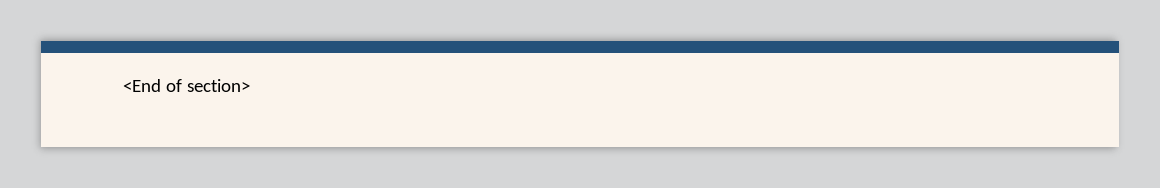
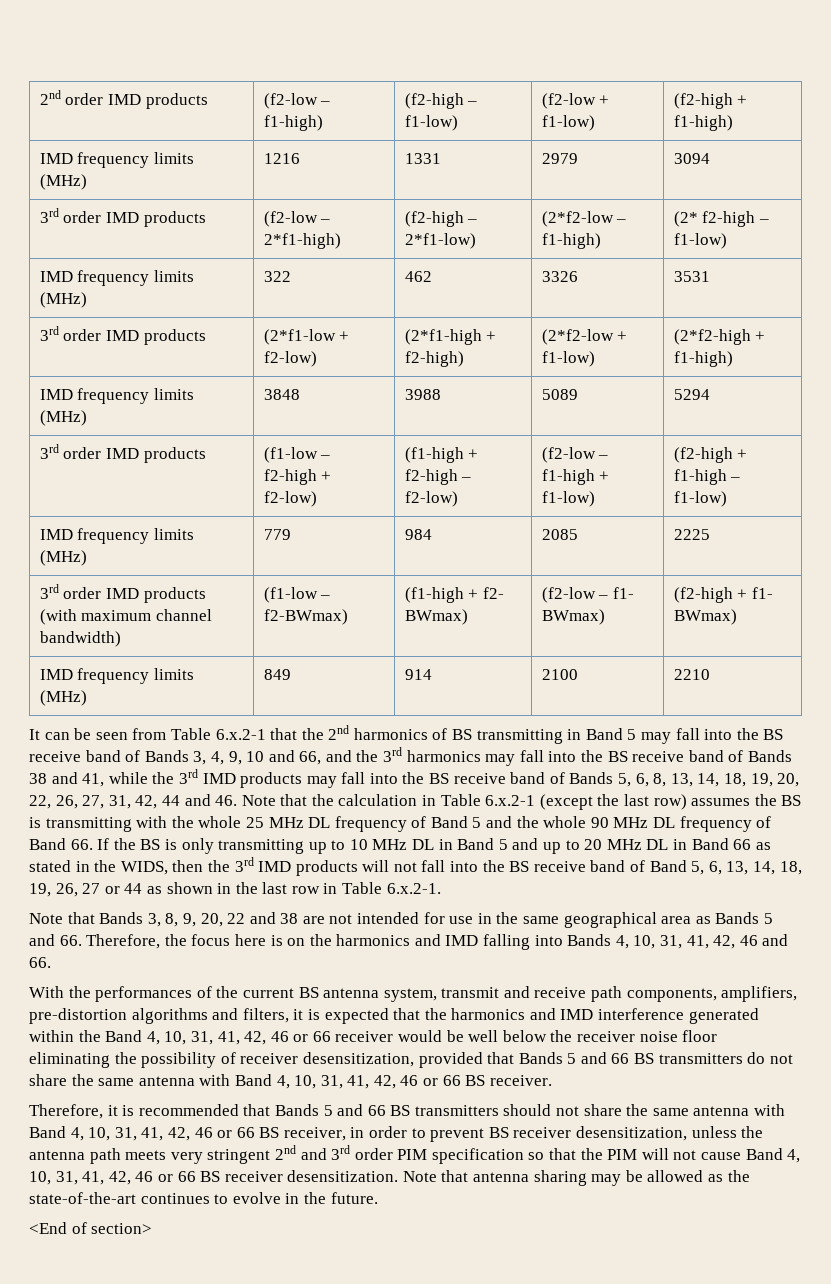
+ 2nd order IMD products | (f2-low – f1-high) | (f2-high – f1-low) | (f2-low + f1-low) | (f2-high + f1-high)
+ IMD frequency limits (MHz) | 1216 | 1331 | 2979 | 3094
+ 3rd order IMD products | (f2-low – 2*f1-high) | (f2-high – 2*f1-low) | (2*f2-low – f1-high) | (2* f2-high – f1-low)
+ IMD frequency limits (MHz) | 322 | 462 | 3326 | 3531
+ 3rd order IMD products | (2*f1-low + f2-low) | (2*f1-high + f2-high) | (2*f2-low + f1-low) | (2*f2-high + f1-high)
+ IMD frequency limits (MHz) | 3848 | 3988 | 5089 | 5294
+ 3rd order IMD products | (f1-low – f2-high + f2-low) | (f1-high + f2-high – f2-low) | (f2-low – f1-high + f1-low) | (f2-high + f1-high – f1-low)
+ IMD frequency limits (MHz) | 779 | 984 | 2085 | 2225
+ 3rd order IMD products (with maximum channel bandwidth) | (f1-low – f2-BWmax) | (f1-high + f2- BWmax) | (f2-low – f1- BWmax) | (f2-high + f1- BWmax)
+ IMD frequency limits (MHz) | 849 | 914 | 2100 | 2210
+ It can be seen from Table 6.x.2-1 that the 2nd harmonics of BS transmitting in Band 5 may fall into the BS receive band of Bands 3, 4, 9, 10 and 66, and the 3rd harmonics may fall into the BS receive band of Bands 38 and 41, while the 3rd IMD products may fall into the BS receive band of Bands 5, 6, 8, 13, 14, 18, 19, 20, 22, 26, 27, 31, 42, 44 and 46. Note that the calculation in Table 6.x.2-1 (except the last row) assumes the BS is transmitting with the whole 25 MHz DL frequency of Band 5 and the whole 90 MHz DL frequency of Band 66. If the BS is only transmitting up to 10 MHz DL in Band 5 and up to 20 MHz DL in Band 66 as stated in the WIDS, then the 3rd IMD products will not fall into the BS receive band of Band 5, 6, 13, 14, 18, 19, 26, 27 or 44 as shown in the last row in Table 6.x.2-1.
+ Note that Bands 3, 8, 9, 20, 22 and 38 are not intended for use in the same geographical area as Bands 5 and 66. Therefore, the focus here is on the harmonics and IMD falling into Bands 4, 10, 31, 41, 42, 46 and 66.
+ With the performances of the current BS antenna system, transmit and receive path components, amplifiers, pre-distortion algorithms and filters, it is expected that the harmonics and IMD interference generated within the Band 4, 10, 31, 41, 42, 46 or 66 receiver would be well below the receiver noise floor eliminating the possibility of receiver desensitization, provided that Bands 5 and 66 BS transmitters do not share the same antenna with Band 4, 10, 31, 41, 42, 46 or 66 BS receiver.
+ Therefore, it is recommended that Bands 5 and 66 BS transmitters should not share the same antenna with Band 4, 10, 31, 41, 42, 46 or 66 BS receiver, in order to prevent BS receiver desensitization, unless the antenna path meets very stringent 2nd and 3rd order PIM specification so that the PIM will not cause Band 4, 10, 31, 41, 42, 46 or 66 BS receiver desensitization. Note that antenna sharing may be allowed as the state-of-the-art continues to evolve in the future.

